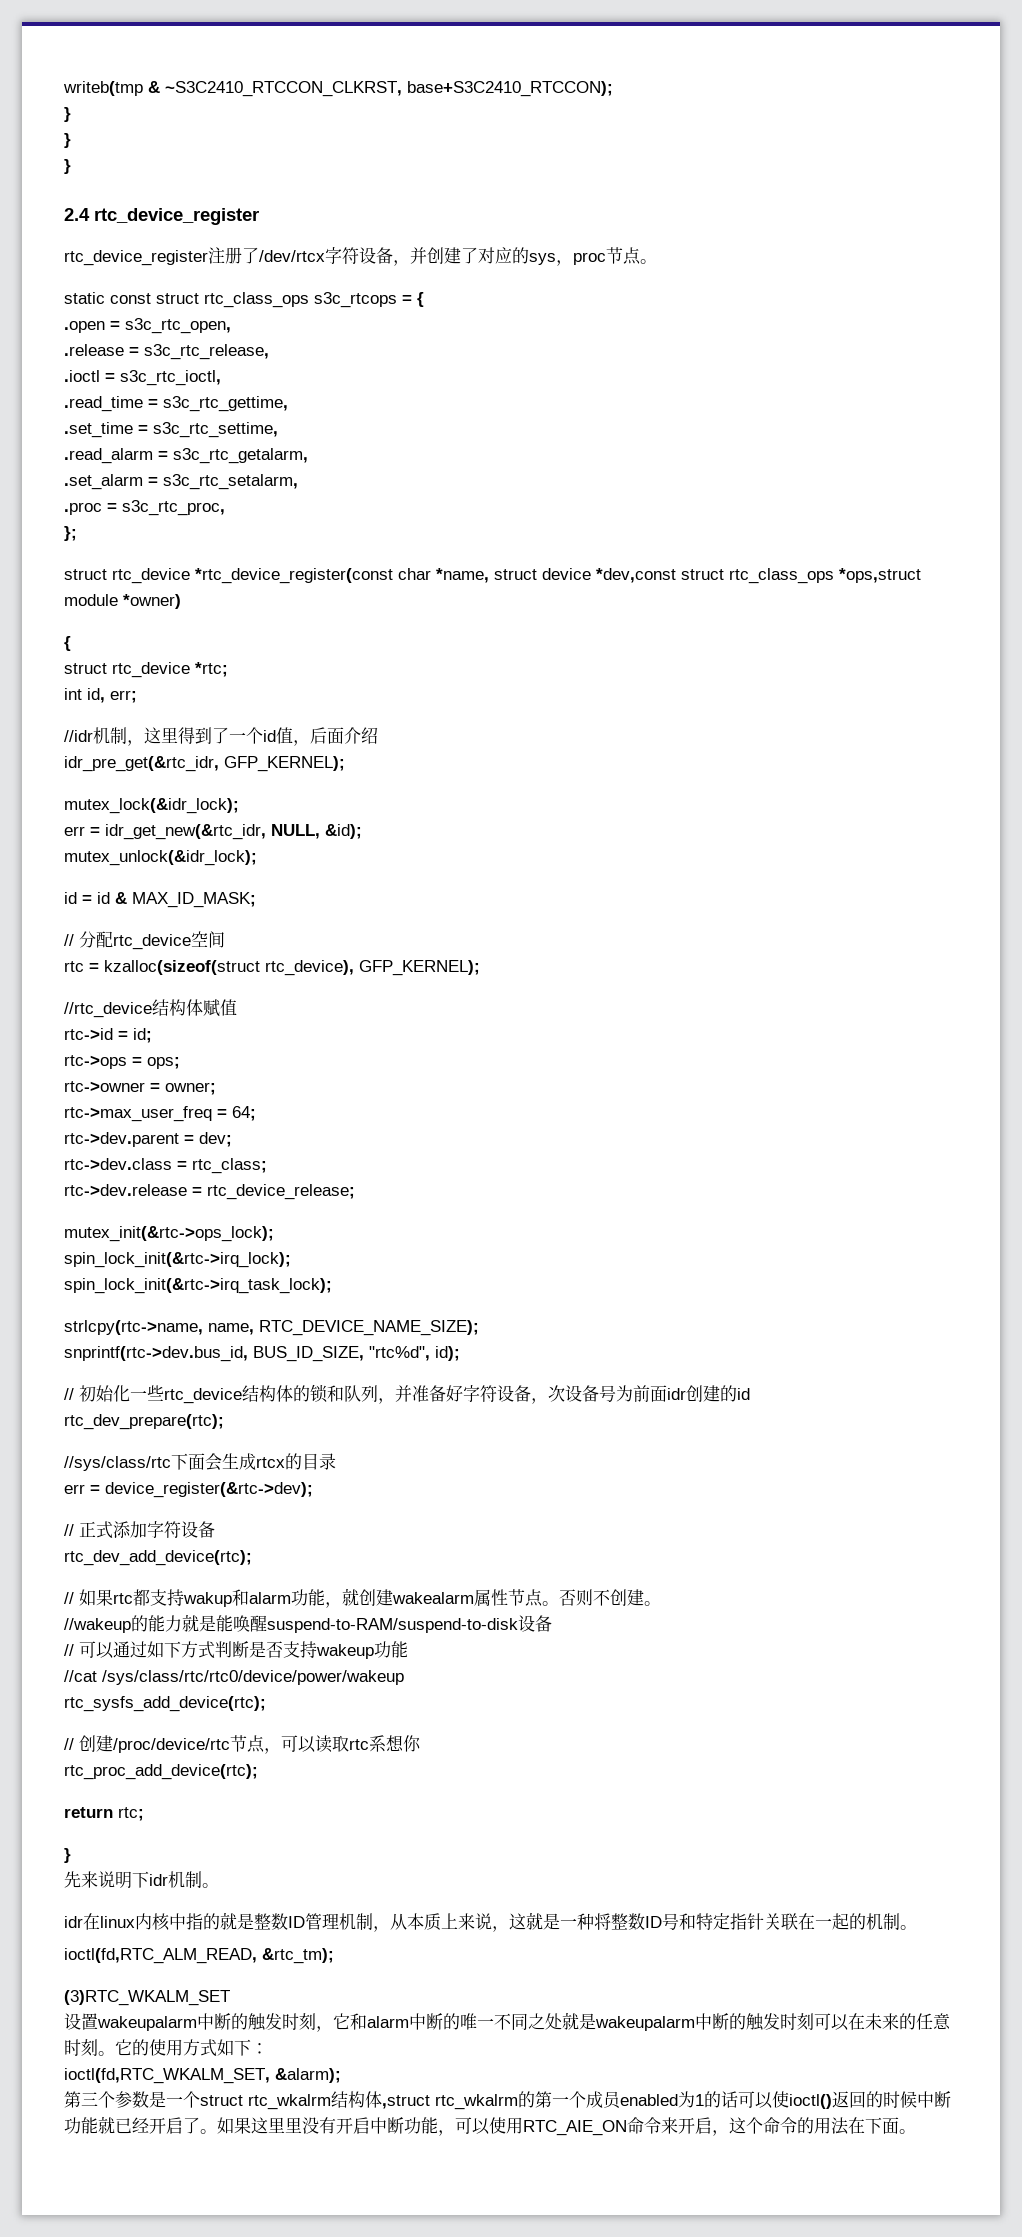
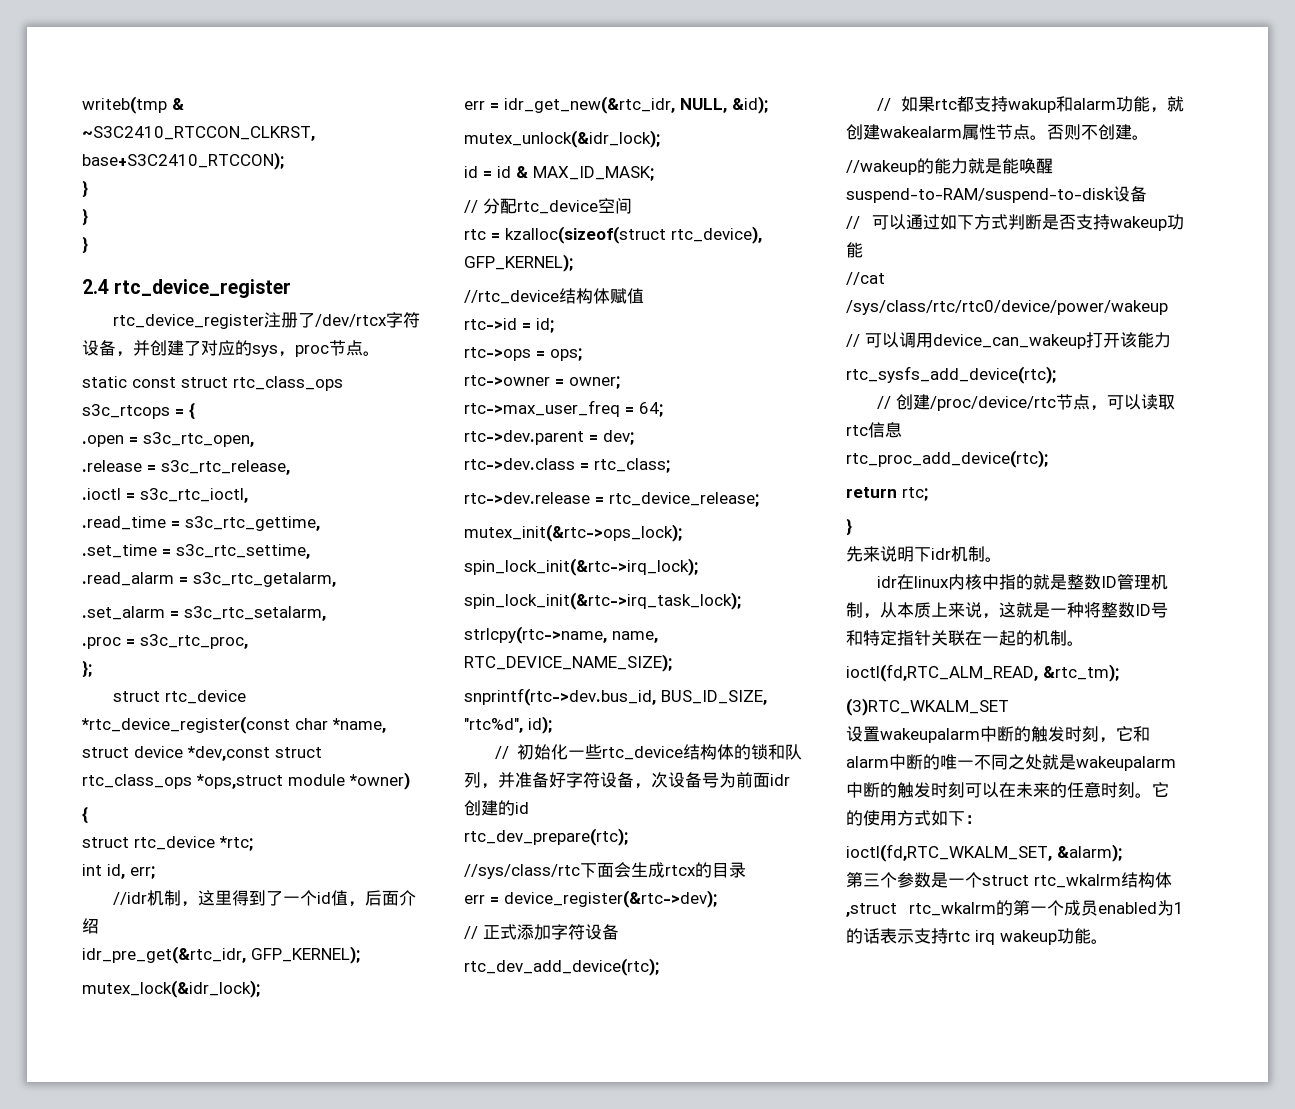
+ // 可以调用device_can_wakeup打开该能力
- // 创建/proc/device/rtc节点，可以读取rtc系想你
+ // 创建/proc/device/rtc节点，可以读取rtc信息
- 第三个参数是一个struct rtc_wkalrm结构体,struct rtc_wkalrm的第一个成员enabled为1的话可以使ioctl()返回的时候中断功能就已经开启了。如果这里里没有开启中断功能，可以使用RTC_AIE_ON命令来开启，这个命令的用法在下面。
+ 第三个参数是一个struct rtc_wkalrm结构体,struct rtc_wkalrm的第一个成员enabled为1的话表示支持rtc irq wakeup功能。

